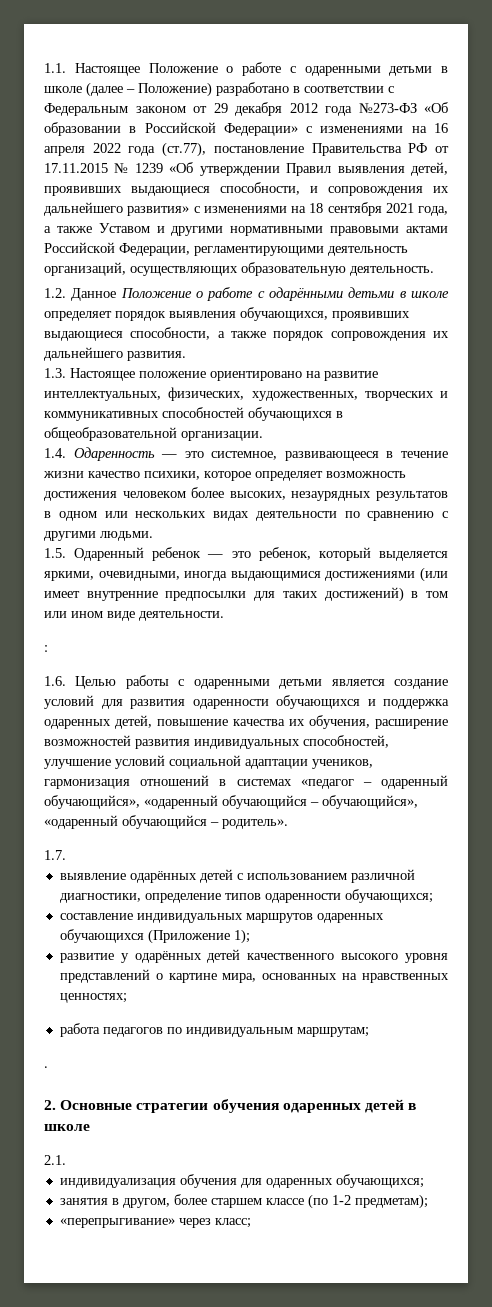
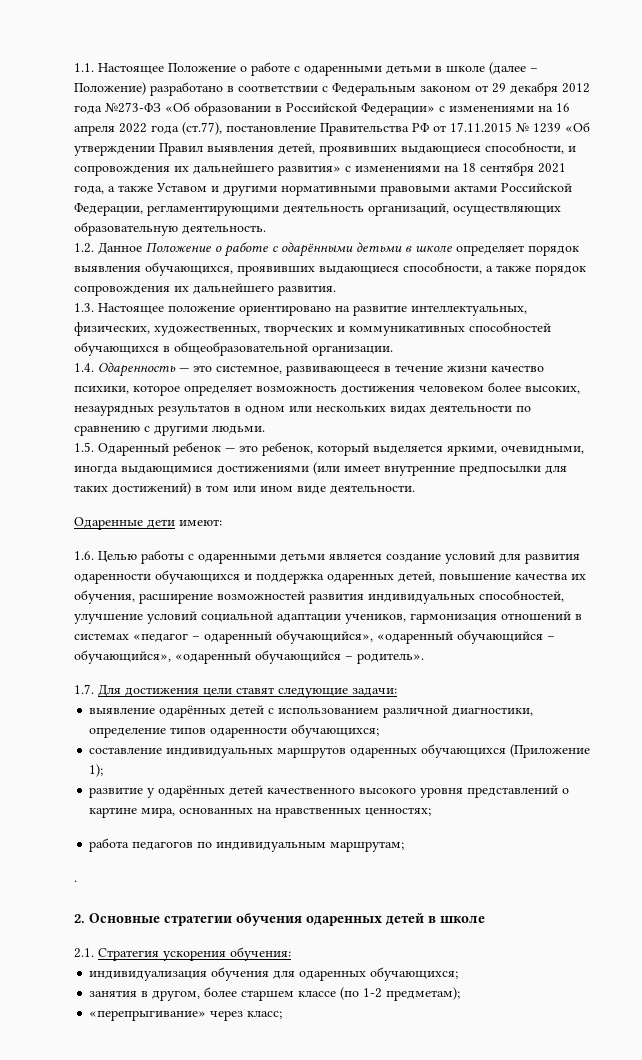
- :
+ Одаренные дети имеют:
- 1.7.
+ 1.7. Для достижения цели ставят следующие задачи:
- 2.1.
+ 2.1. Стратегия ускорения обучения:

